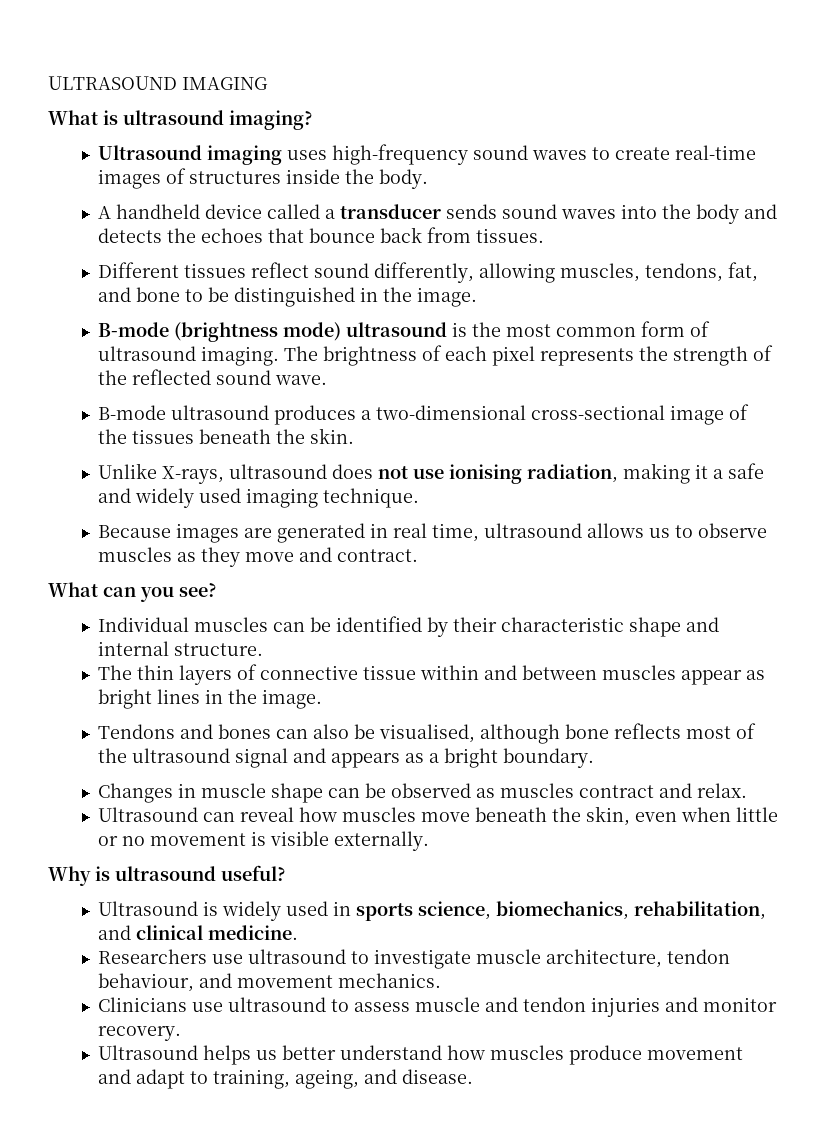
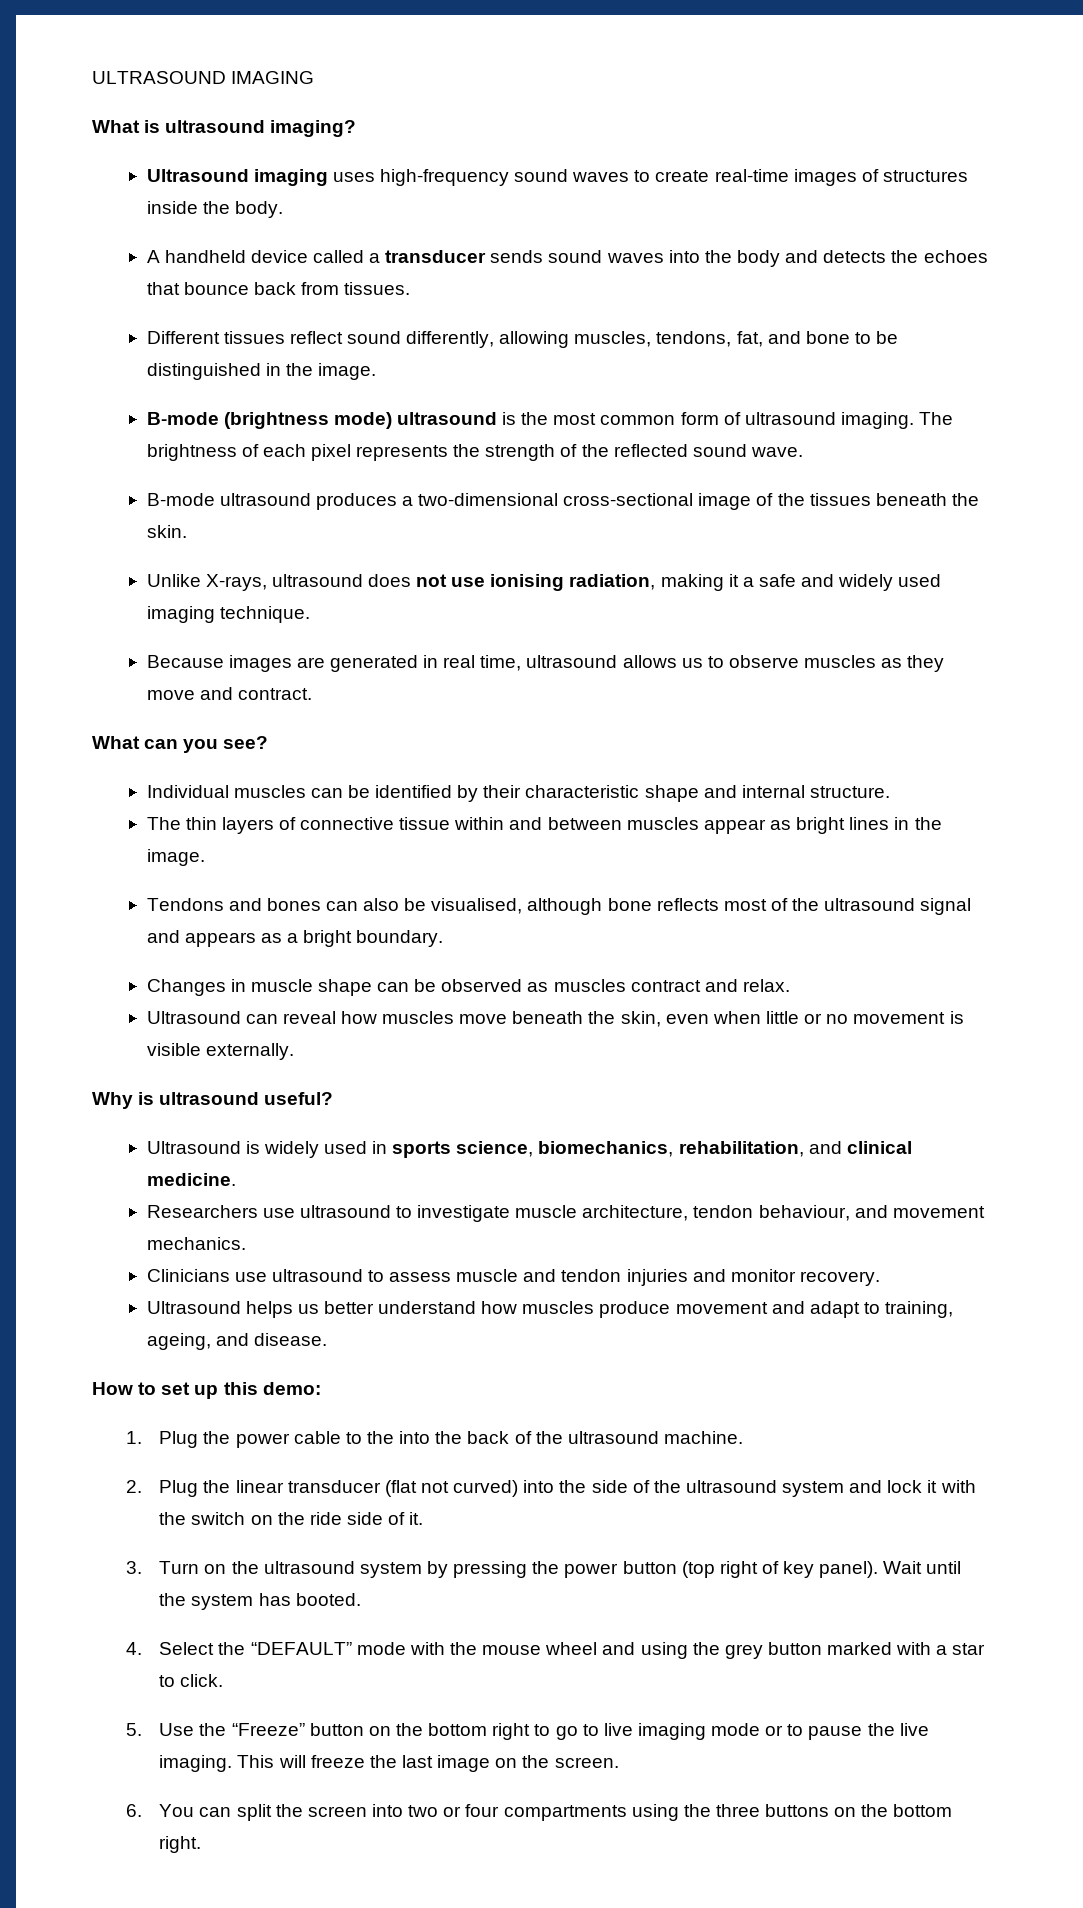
+ How to set up this demo:
+ 1. Plug the power cable to the into the back of the ultrasound machine.
+ 2. Plug the linear transducer (flat not curved) into the side of the ultrasound system and lock it with the switch on the ride side of it.
+ 3. Turn on the ultrasound system by pressing the power button (top right of key panel). Wait until the system has booted.
+ 4. Select the “DEFAULT” mode with the mouse wheel and using the grey button marked with a star to click.
+ 5. Use the “Freeze” button on the bottom right to go to live imaging mode or to pause the live imaging. This will freeze the last image on the screen.
+ 6. You can split the screen into two or four compartments using the three buttons on the bottom right.

